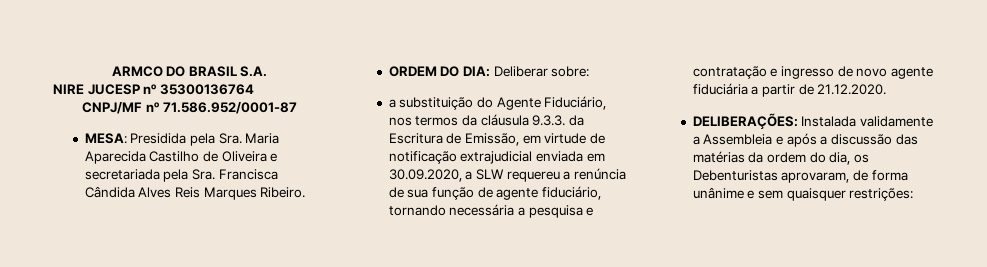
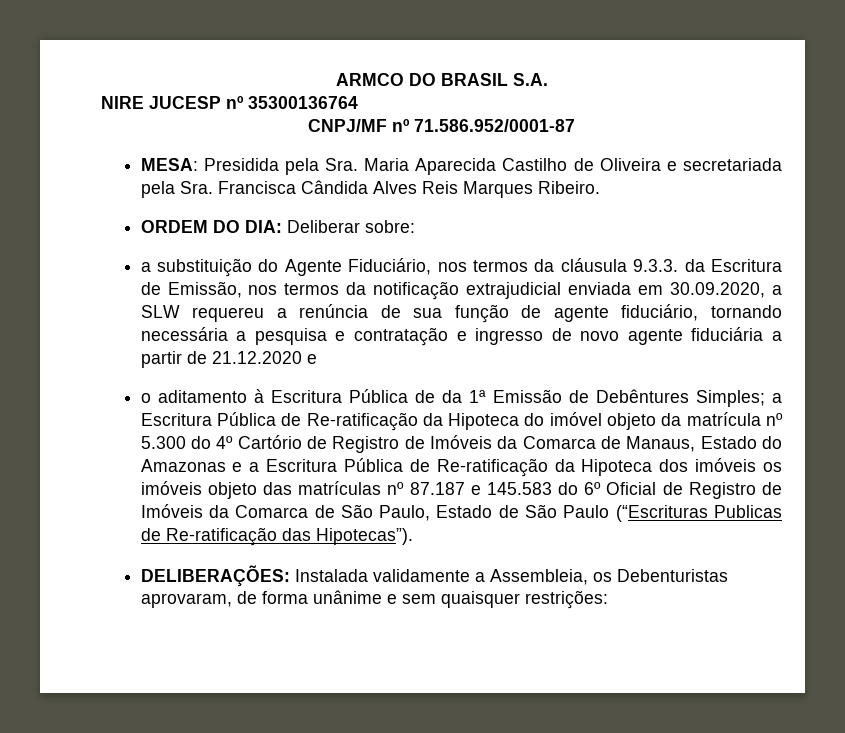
- a substituição do Agente Fiduciário, nos termos da cláusula 9.3.3. da Escritura de Emissão, em virtude de notificação extrajudicial enviada em 30.09.2020, a SLW requereu a renúncia de sua função de agente fiduciário, tornando necessária a pesquisa e contratação e ingresso de novo agente fiduciária a partir de 21.12.2020.
- DELIBERAÇÕES: Instalada validamente a Assembleia e após a discussão das matérias da ordem do dia, os Debenturistas aprovaram, de forma unânime e sem quaisquer restrições:
+ a substituição do Agente Fiduciário, nos termos da cláusula 9.3.3. da Escritura de Emissão, nos termos da notificação extrajudicial enviada em 30.09.2020, a SLW requereu a renúncia de sua função de agente fiduciário, tornando necessária a pesquisa e contratação e ingresso de novo agente fiduciária a partir de 21.12.2020 e
+ o aditamento à Escritura Pública de da 1ª Emissão de Debêntures Simples; a Escritura Pública de Re-ratificação da Hipoteca do imóvel objeto da matrícula nº 5.300 do 4º Cartório de Registro de Imóveis da Comarca de Manaus, Estado do Amazonas e a Escritura Pública de Re-ratificação da Hipoteca dos imóveis os imóveis objeto das matrículas nº 87.187 e 145.583 do 6º Oficial de Registro de Imóveis da Comarca de São Paulo, Estado de São Paulo (“Escrituras Publicas de Re-ratificação das Hipotecas”).
+ DELIBERAÇÕES: Instalada validamente a Assembleia, os Debenturistas aprovaram, de forma unânime e sem quaisquer restrições:

